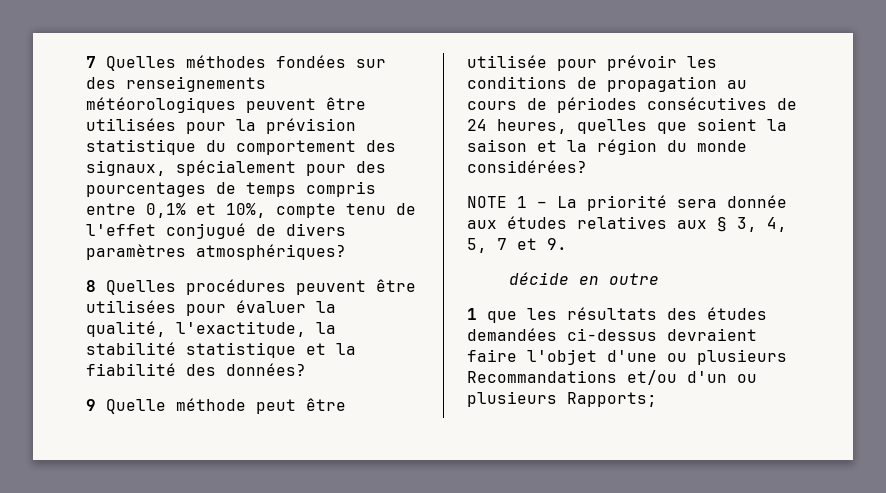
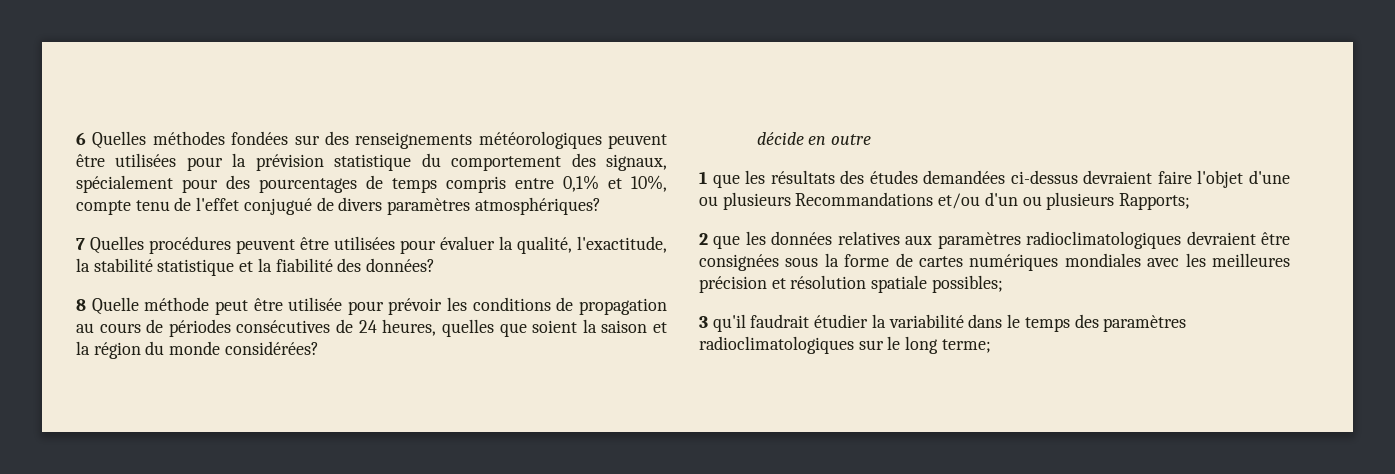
- 7 Quelles méthodes fondées sur des renseignements météorologiques peuvent être utilisées pour la prévision statistique du comportement des signaux, spécialement pour des pourcentages de temps compris entre 0,1% et 10%, compte tenu de l'effet conjugué de divers paramètres atmosphériques?
+ 6 Quelles méthodes fondées sur des renseignements météorologiques peuvent être utilisées pour la prévision statistique du comportement des signaux, spécialement pour des pourcentages de temps compris entre 0,1% et 10%, compte tenu de l'effet conjugué de divers paramètres atmosphériques?
- 8 Quelles procédures peuvent être utilisées pour évaluer la qualité, l'exactitude, la stabilité statistique et la fiabilité des données?
+ 7 Quelles procédures peuvent être utilisées pour évaluer la qualité, l'exactitude, la stabilité statistique et la fiabilité des données?
- 9 Quelle méthode peut être utilisée pour prévoir les conditions de propagation au cours de périodes consécutives de 24 heures, quelles que soient la saison et la région du monde considérées?
+ 8 Quelle méthode peut être utilisée pour prévoir les conditions de propagation au cours de périodes consécutives de 24 heures, quelles que soient la saison et la région du monde considérées?
- NOTE 1 – La priorité sera donnée aux études relatives aux § 3, 4, 5, 7 et 9.
+ 2 que les données relatives aux paramètres radioclimatologiques devraient être consignées sous la forme de cartes numériques mondiales avec les meilleures précision et résolution spatiale possibles;
+ 3 qu'il faudrait étudier la variabilité dans le temps des paramètres radioclimatologiques sur le long terme;

